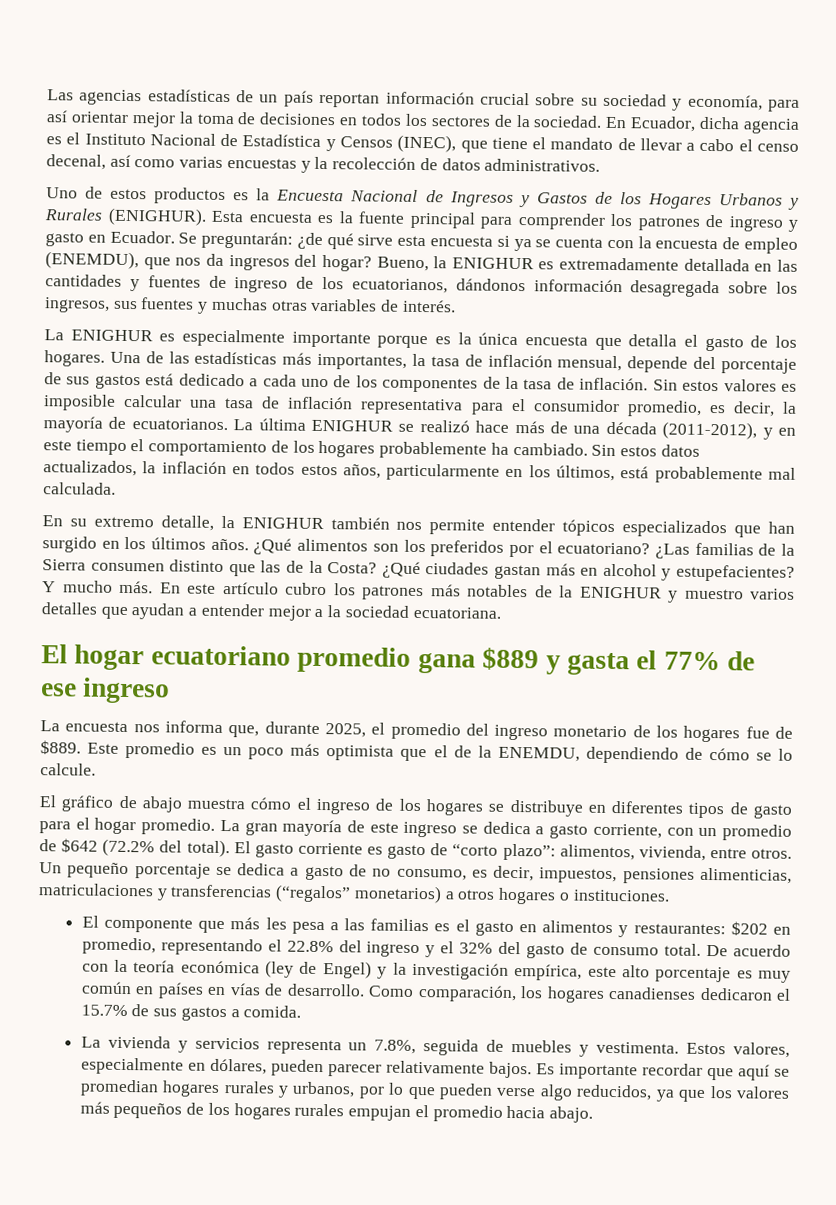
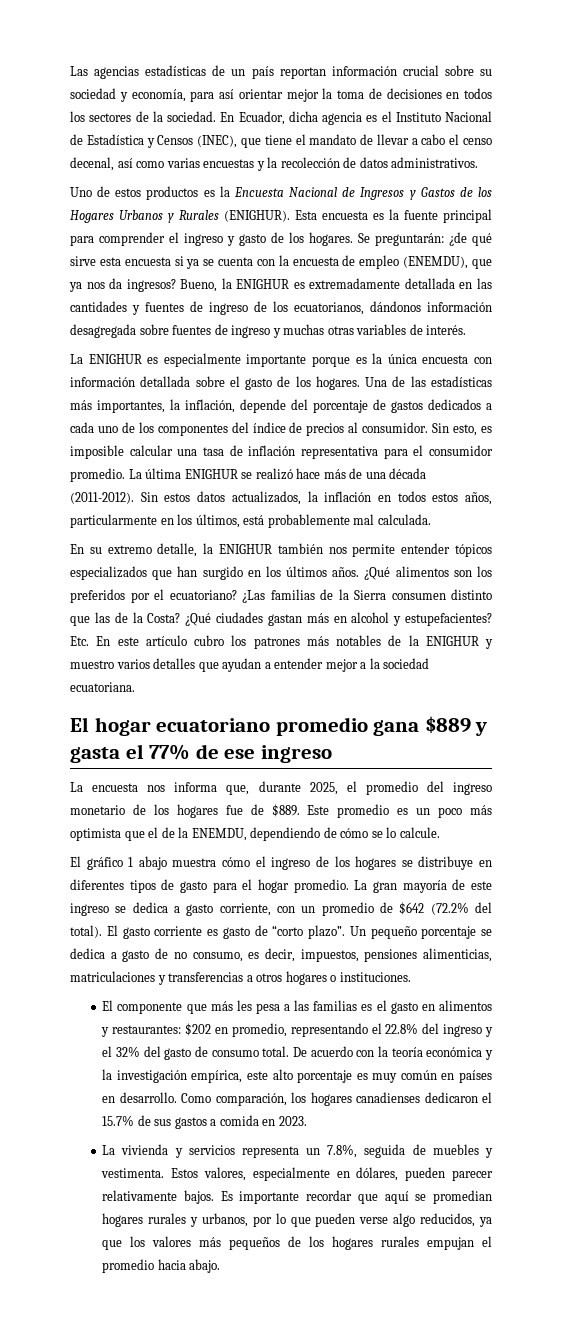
- Esta encuesta es la fuente principal para comprender los patrones de ingreso y gasto en Ecuador.
+ Esta encuesta es la fuente principal para comprender el ingreso y gasto de los hogares.
- Se preguntarán: ¿de qué sirve esta encuesta si ya se cuenta con la encuesta de empleo (ENEMDU), que nos da ingresos del hogar?
+ Se preguntarán: ¿de qué sirve esta encuesta si ya se cuenta con la encuesta de empleo (ENEMDU), que ya nos da ingresos?
- Bueno, la ENIGHUR es extremadamente detallada en las cantidades y fuentes de ingreso de los ecuatorianos, dándonos información desagregada sobre los ingresos, sus fuentes y muchas otras variables de interés.
+ Bueno, la ENIGHUR es extremadamente detallada en las cantidades y fuentes de ingreso de los ecuatorianos, dándonos información desagregada sobre fuentes de ingreso y muchas otras variables de interés.
- La ENIGHUR es especialmente importante porque es la única encuesta que detalla el gasto de los hogares.
+ La ENIGHUR es especialmente importante porque es la única encuesta con información detallada sobre el gasto de los hogares.
- Una de las estadísticas más importantes, la tasa de inflación mensual, depende del porcentaje de sus gastos está dedicado a cada uno de los componentes de la tasa de inflación. Sin estos valores es imposible calcular una tasa de inflación representativa para el consumidor promedio, es decir, la mayoría de ecuatorianos.
+ Una de las estadísticas más importantes, la inflación, depende del porcentaje de gastos dedicados a cada uno de los componentes del índice de precios al consumidor. Sin esto, es imposible calcular una tasa de inflación representativa para el consumidor promedio.
- La última ENIGHUR se realizó hace más de una década (2011-2012), y en este tiempo el comportamiento de los hogares probablemente ha cambiado.
+ La última ENIGHUR se realizó hace más de una década (2011-2012).
- Y mucho más. En este artículo cubro los patrones más notables de la ENIGHUR y muestro varios detalles que ayudan a entender mejor a la sociedad ecuatoriana.
+ Etc. En este artículo cubro los patrones más notables de la ENIGHUR y muestro varios detalles que ayudan a entender mejor a la sociedad ecuatoriana.
- El gráfico de abajo muestra cómo el ingreso de los hogares se distribuye en diferentes tipos de gasto para el hogar promedio.
+ El gráfico 1 abajo muestra cómo el ingreso de los hogares se distribuye en diferentes tipos de gasto para el hogar promedio.
- El gasto corriente es gasto de “corto plazo”: alimentos, vivienda, entre otros.
+ El gasto corriente es gasto de “corto plazo”.
- Un pequeño porcentaje se dedica a gasto de no consumo, es decir, impuestos, pensiones alimenticias, matriculaciones y transferencias (“regalos” monetarios) a otros hogares o instituciones.
+ Un pequeño porcentaje se dedica a gasto de no consumo, es decir, impuestos, pensiones alimenticias, matriculaciones y transferencias a otros hogares o instituciones.
- De acuerdo con la teoría económica (ley de Engel) y la investigación empírica, este alto porcentaje es muy común en países en vías de desarrollo.
+ De acuerdo con la teoría económica y la investigación empírica, este alto porcentaje es muy común en países en desarrollo.
- Como comparación, los hogares canadienses dedicaron el 15.7% de sus gastos a comida.
+ Como comparación, los hogares canadienses dedicaron el 15.7% de sus gastos a comida en 2023.

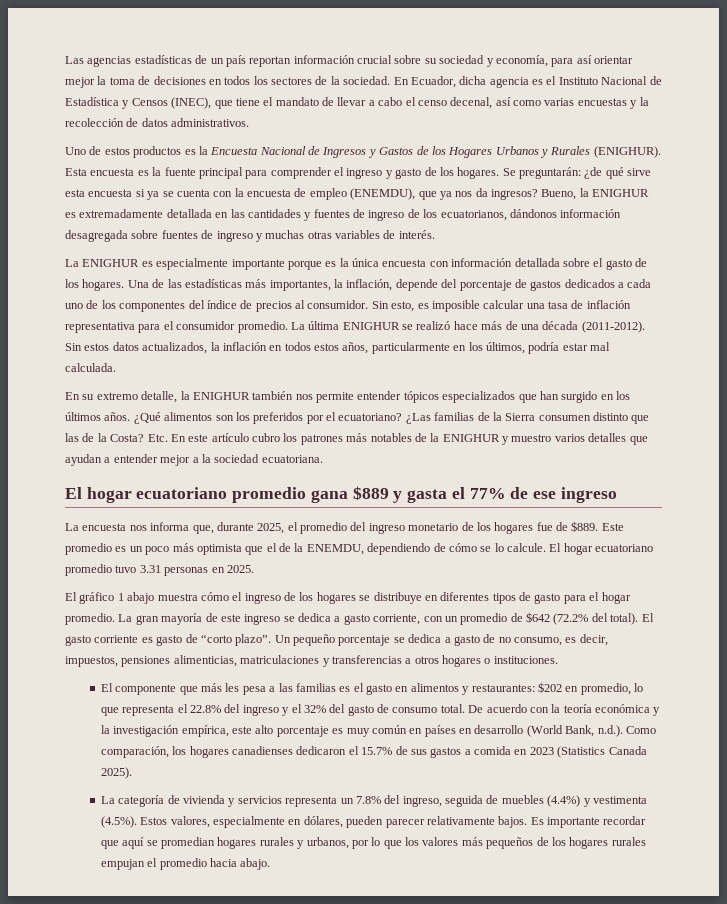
- Sin estos datos actualizados, la inflación en todos estos años, particularmente en los últimos, está probablemente mal calculada.
+ Sin estos datos actualizados, la inflación en todos estos años, particularmente en los últimos, podría estar mal calculada.
- ¿Qué ciudades gastan más en alcohol y estupefacientes?
+ El hogar ecuatoriano promedio tuvo 3.31 personas en 2025.
- El componente que más les pesa a las familias es el gasto en alimentos y restaurantes: $202 en promedio, representando el 22.8% del ingreso y el 32% del gasto de consumo total.
+ El componente que más les pesa a las familias es el gasto en alimentos y restaurantes: $202 en promedio, lo que representa el 22.8% del ingreso y el 32% del gasto de consumo total.
- De acuerdo con la teoría económica y la investigación empírica, este alto porcentaje es muy común en países en desarrollo. Como comparación, los hogares canadienses dedicaron el 15.7% de sus gastos a comida en 2023.
- La vivienda y servicios representa un 7.8%, seguida de muebles y vestimenta. Estos valores, especialmente en dólares, pueden parecer relativamente bajos.
+ De acuerdo con la teoría económica y la investigación empírica, este alto porcentaje es muy común en países en desarrollo (World Bank, n.d.). Como comparación, los hogares canadienses dedicaron el 15.7% de sus gastos a comida en 2023 (Statistics Canada 2025).
+ La categoría de vivienda y servicios representa un 7.8% del ingreso, seguida de muebles (4.4%) y vestimenta (4.5%). Estos valores, especialmente en dólares, pueden parecer relativamente bajos.
- Es importante recordar que aquí se promedian hogares rurales y urbanos, por lo que pueden verse algo reducidos, ya que los valores más pequeños de los hogares rurales empujan el promedio hacia abajo.
+ Es importante recordar que aquí se promedian hogares rurales y urbanos, por lo que los valores más pequeños de los hogares rurales empujan el promedio hacia abajo.

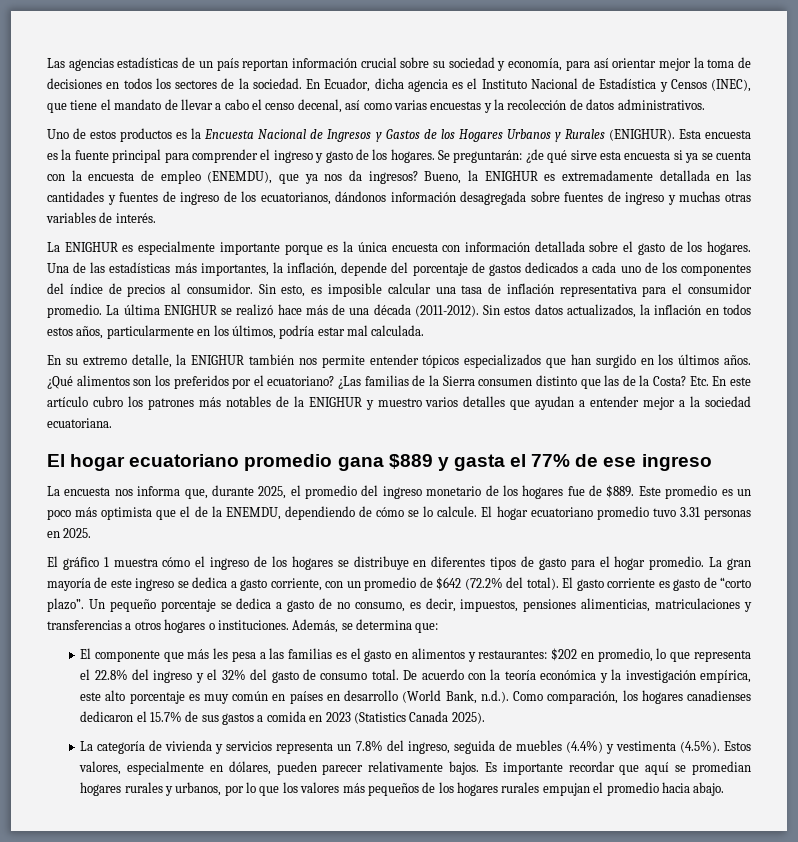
- El gráfico 1 abajo muestra cómo el ingreso de los hogares se distribuye en diferentes tipos de gasto para el hogar promedio.
+ El gráfico 1 muestra cómo el ingreso de los hogares se distribuye en diferentes tipos de gasto para el hogar promedio.
+ Además, se determina que:

